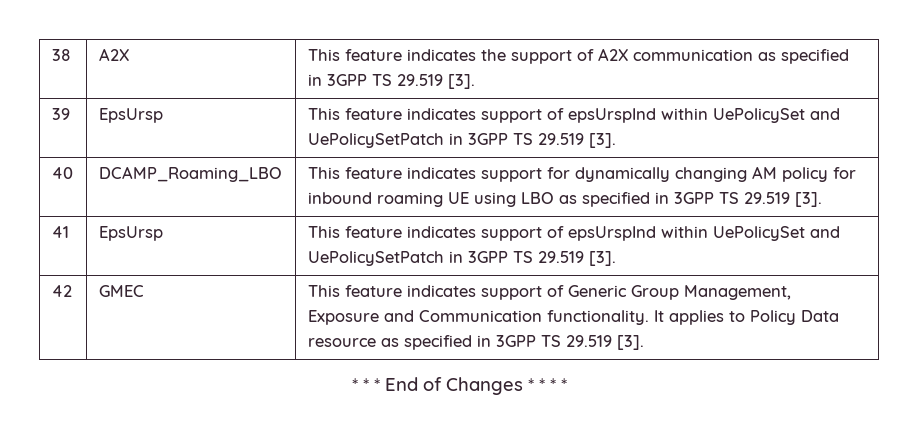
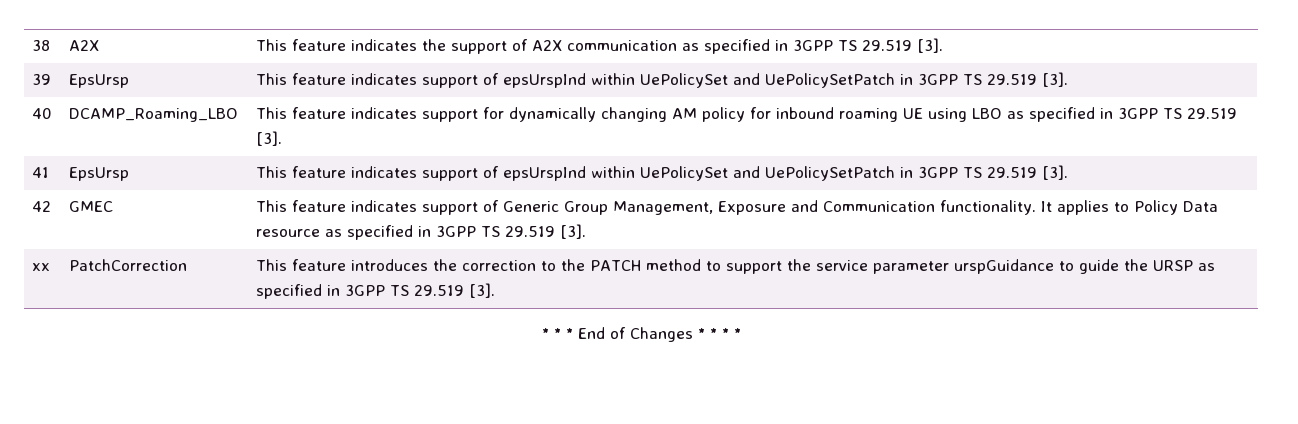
+ xx | PatchCorrection | This feature introduces the correction to the PATCH method to support the service parameter urspGuidance to guide the URSP as specified in 3GPP TS 29.519 [3].

